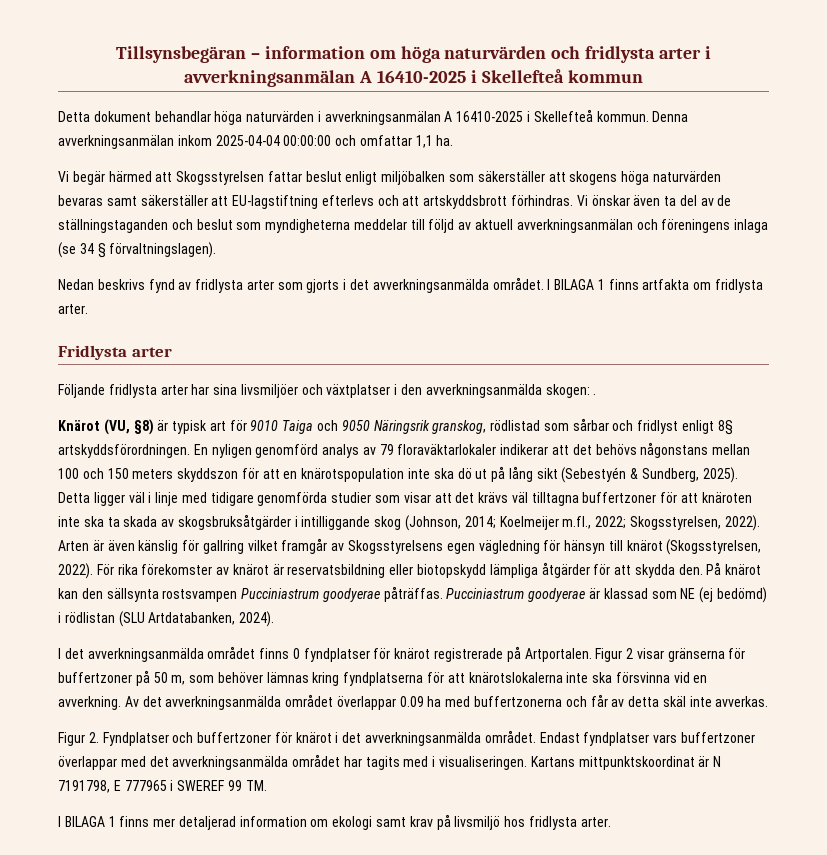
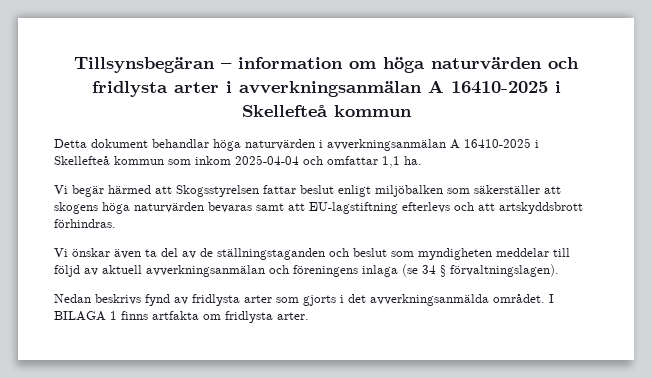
- Detta dokument behandlar höga naturvärden i avverkningsanmälan A 16410-2025 i Skellefteå kommun. Denna avverkningsanmälan inkom 2025-04-04 00:00:00 och omfattar 1,1 ha.
+ Detta dokument behandlar höga naturvärden i avverkningsanmälan A 16410-2025 i Skellefteå kommun som inkom 2025-04-04 och omfattar 1,1 ha.
- Vi begär härmed att Skogsstyrelsen fattar beslut enligt miljöbalken som säkerställer att skogens höga naturvärden bevaras samt säkerställer att EU-lagstiftning efterlevs och att artskyddsbrott förhindras. Vi önskar även ta del av de ställningstaganden och beslut som myndigheterna meddelar till följd av aktuell avverkningsanmälan och föreningens inlaga (se 34 § förvaltningslagen).
+ Vi begär härmed att Skogsstyrelsen fattar beslut enligt miljöbalken som säkerställer att skogens höga naturvärden bevaras samt att EU-lagstiftning efterlevs och att artskyddsbrott förhindras.
+ Vi önskar även ta del av de ställningstaganden och beslut som myndigheten meddelar till följd av aktuell avverkningsanmälan och föreningens inlaga (se 34 § förvaltningslagen).
- Fridlysta arter
- Följande fridlysta arter har sina livsmiljöer och växtplatser i den avverkningsanmälda skogen: .
- Knärot (VU, §8) är typisk art för 9010 Taiga och 9050 Näringsrik granskog, rödlistad som sårbar och fridlyst enligt 8§ artskyddsförordningen. En nyligen genomförd analys av 79 floraväktarlokaler indikerar att det behövs någonstans mellan 100 och 150 meters skyddszon för att en knärotspopulation inte ska dö ut på lång sikt (Sebestyén & Sundberg, 2025). Detta ligger väl i linje med tidigare genomförda studier som visar att det krävs väl tilltagna buffertzoner för att knäroten inte ska ta skada av skogsbruksåtgärder i intilliggande skog (Johnson, 2014; Koelmeijer m.fl., 2022; Skogsstyrelsen, 2022). Arten är även känslig för gallring vilket framgår av Skogsstyrelsens egen vägledning för hänsyn till knärot (Skogsstyrelsen, 2022). För rika förekomster av knärot är reservatsbildning eller biotopskydd lämpliga åtgärder för att skydda den. På knärot kan den sällsynta rostsvampen Pucciniastrum goodyerae påträffas. Pucciniastrum goodyerae är klassad som NE (ej bedömd) i rödlistan (SLU Artdatabanken, 2024).
- I det avverkningsanmälda området finns 0 fyndplatser för knärot registrerade på Artportalen. Figur 2 visar gränserna för buffertzoner på 50 m, som behöver lämnas kring fyndplatserna för att knärotslokalerna inte ska försvinna vid en avverkning. Av det avverkningsanmälda området överlappar 0.09 ha med buffertzonerna och får av detta skäl inte avverkas.
- Figur 2. Fyndplatser och buffertzoner för knärot i det avverkningsanmälda området. Endast fyndplatser vars buffertzoner överlappar med det avverkningsanmälda området har tagits med i visualiseringen. Kartans mittpunktskoordinat är N 7191798, E 777965 i SWEREF 99 TM.
- I BILAGA 1 finns mer detaljerad information om ekologi samt krav på livsmiljö hos fridlysta arter.

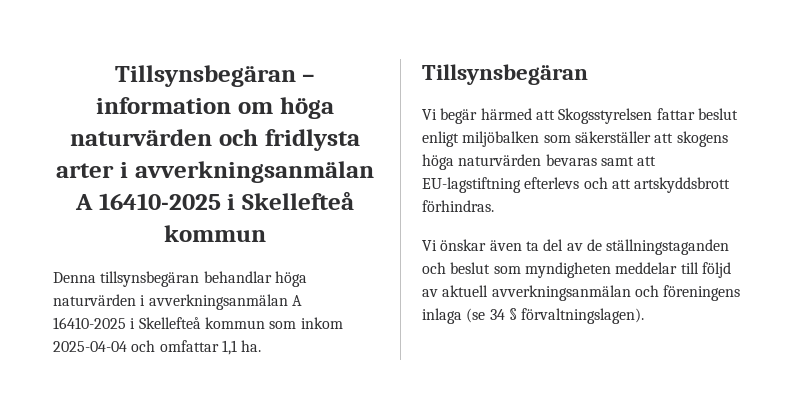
- Detta dokument behandlar höga naturvärden i avverkningsanmälan A 16410-2025 i Skellefteå kommun som inkom 2025-04-04 och omfattar 1,1 ha.
+ Denna tillsynsbegäran behandlar höga naturvärden i avverkningsanmälan A 16410-2025 i Skellefteå kommun som inkom 2025-04-04 och omfattar 1,1 ha.
+ Tillsynsbegäran
- Nedan beskrivs fynd av fridlysta arter som gjorts i det avverkningsanmälda området. I BILAGA 1 finns artfakta om fridlysta arter.

